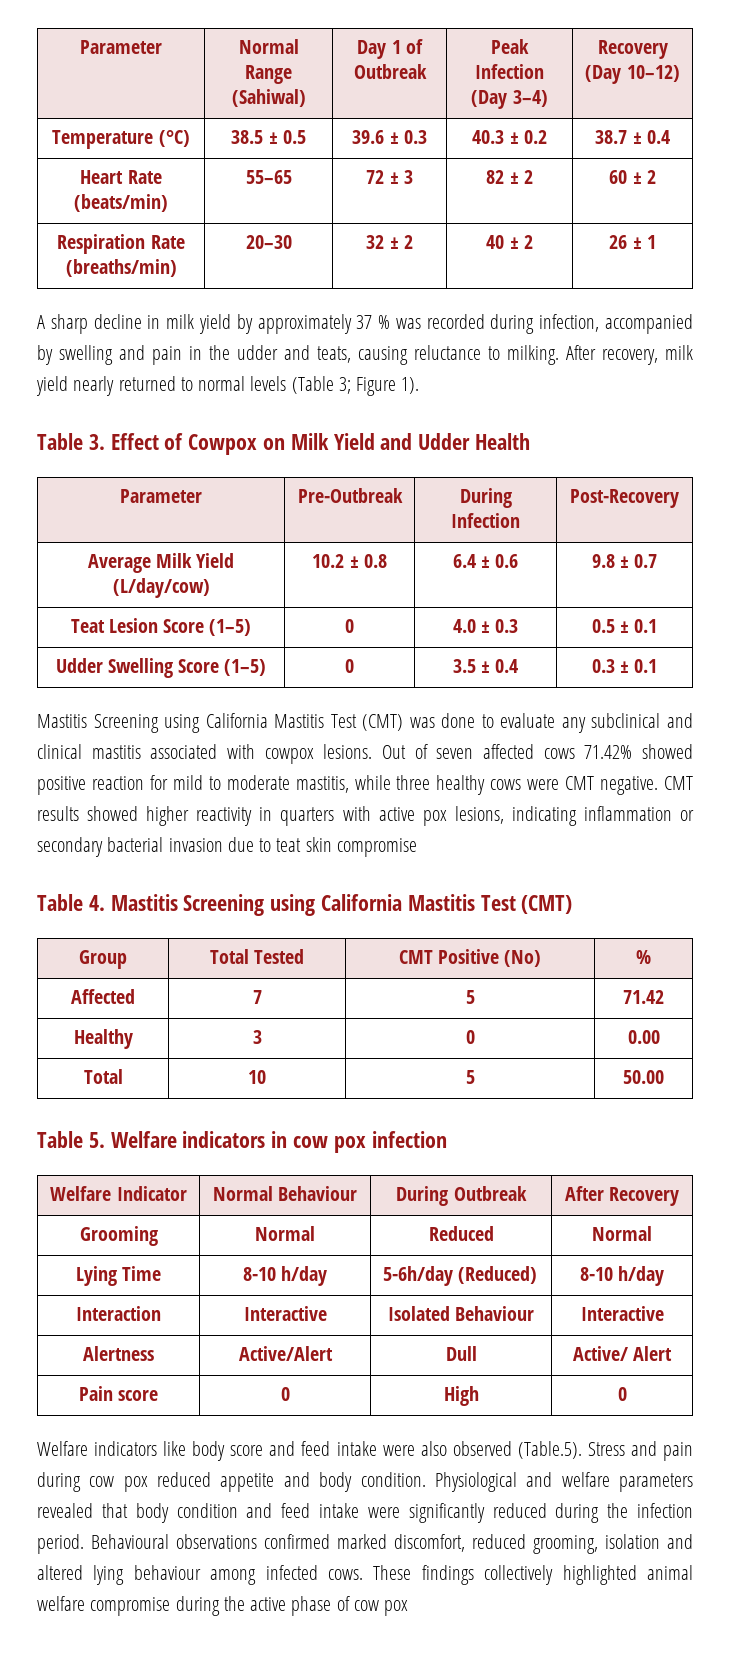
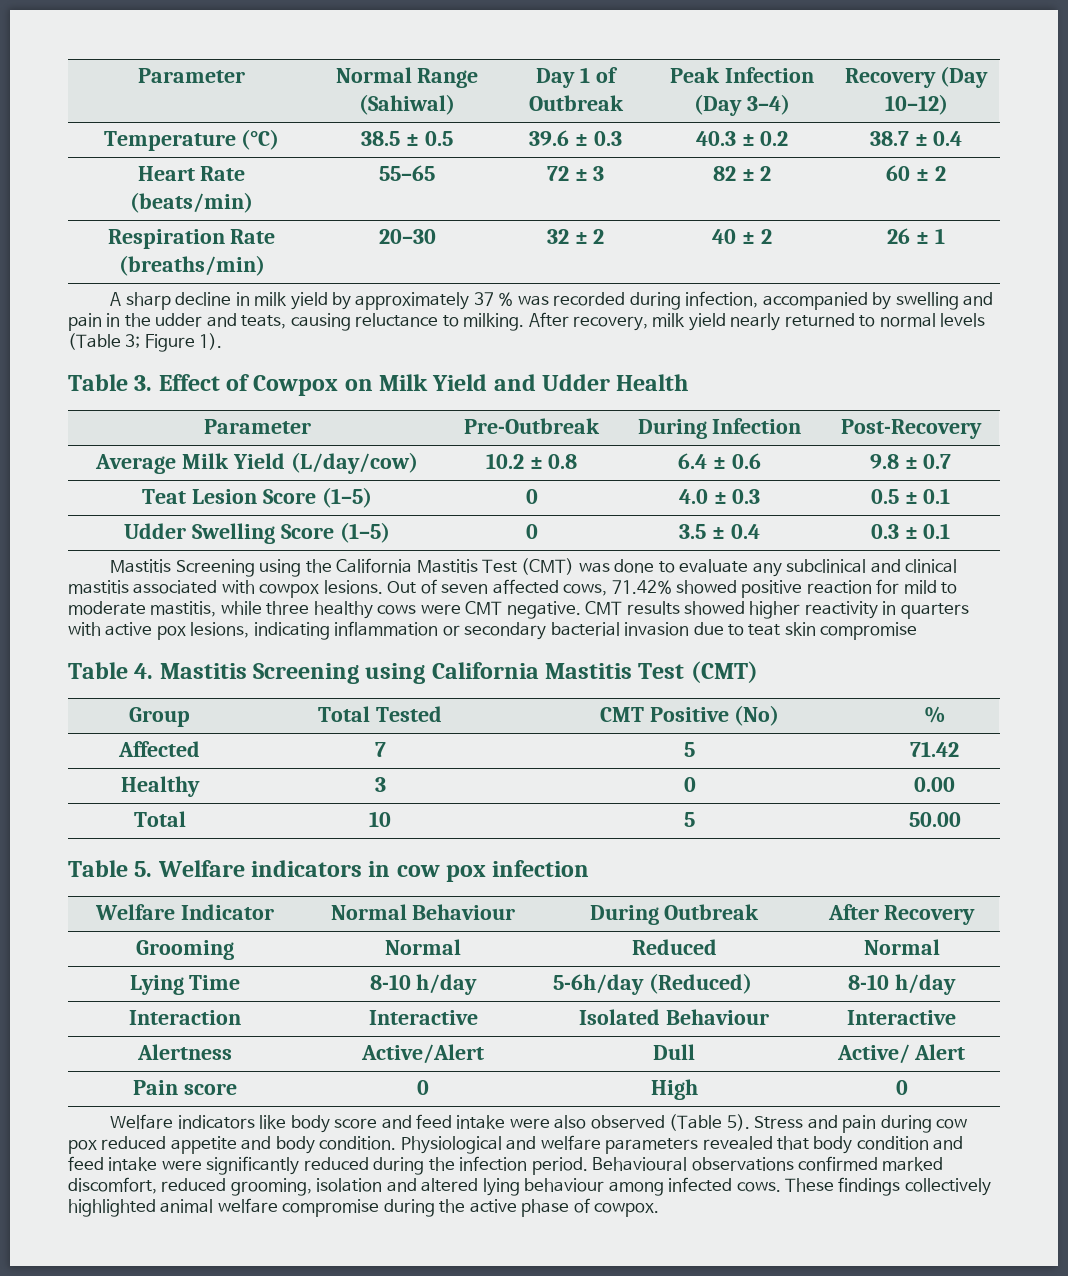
- Mastitis Screening using California Mastitis Test (CMT) was done to evaluate any subclinical and clinical mastitis associated with cowpox lesions.
+ Mastitis Screening using the California Mastitis Test (CMT) was done to evaluate any subclinical and clinical mastitis associated with cowpox lesions.
- Out of seven affected cows 71.42% showed positive reaction for mild to moderate mastitis, while three healthy cows were CMT negative.
+ Out of seven affected cows, 71.42% showed positive reaction for mild to moderate mastitis, while three healthy cows were CMT negative.
- Welfare indicators like body score and feed intake were also observed (Table.5). Stress and pain during cow pox reduced appetite and body condition.
+ Welfare indicators like body score and feed intake were also observed (Table 5). Stress and pain during cow pox reduced appetite and body condition.
- These findings collectively highlighted animal welfare compromise during the active phase of cow pox
+ These findings collectively highlighted animal welfare compromise during the active phase of cowpox.

